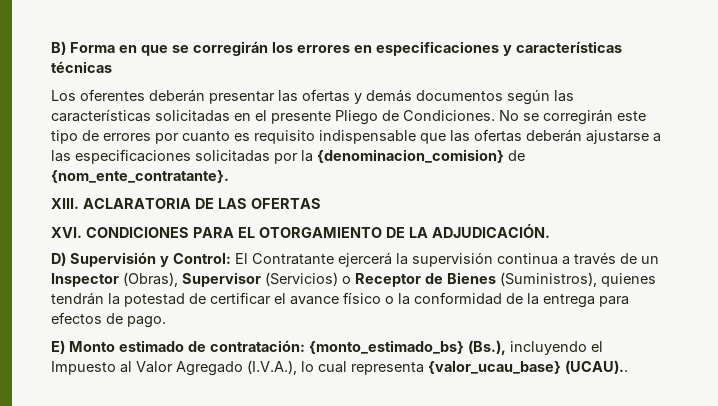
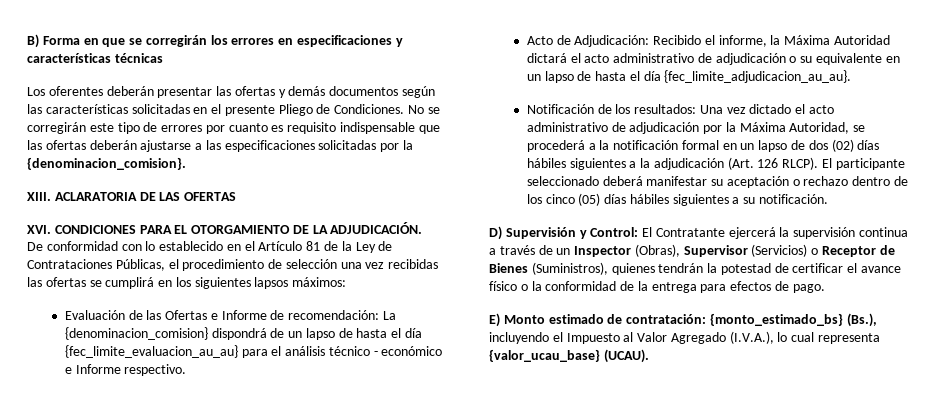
- No se corregirán este tipo de errores por cuanto es requisito indispensable que las ofertas deberán ajustarse a las especificaciones solicitadas por la {denominacion_comision} de {nom_ente_contratante}.
+ No se corregirán este tipo de errores por cuanto es requisito indispensable que las ofertas deberán ajustarse a las especificaciones solicitadas por la {denominacion_comision}.
+ De conformidad con lo establecido en el Artículo 81 de la Ley de Contrataciones Públicas, el procedimiento de selección una vez recibidas las ofertas se cumplirá en los siguientes lapsos máximos:
+ Evaluación de las Ofertas e Informe de recomendación: La {denominacion_comision} dispondrá de un lapso de hasta el día {fec_limite_evaluacion_au_au} para el análisis técnico - económico e Informe respectivo.
+ Acto de Adjudicación: Recibido el informe, la Máxima Autoridad dictará el acto administrativo de adjudicación o su equivalente en un lapso de hasta el día {fec_limite_adjudicacion_au_au}.
+ Notificación de los resultados: Una vez dictado el acto administrativo de adjudicación por la Máxima Autoridad, se procederá a la notificación formal en un lapso de dos (02) días hábiles siguientes a la adjudicación (Art. 126 RLCP). El participante seleccionado deberá manifestar su aceptación o rechazo dentro de los cinco (05) días hábiles siguientes a su notificación.
- E) Monto estimado de contratación: {monto_estimado_bs} (Bs.), incluyendo el Impuesto al Valor Agregado (I.V.A.), lo cual representa {valor_ucau_base} (UCAU)..
+ E) Monto estimado de contratación: {monto_estimado_bs} (Bs.), incluyendo el Impuesto al Valor Agregado (I.V.A.), lo cual representa {valor_ucau_base} (UCAU).

